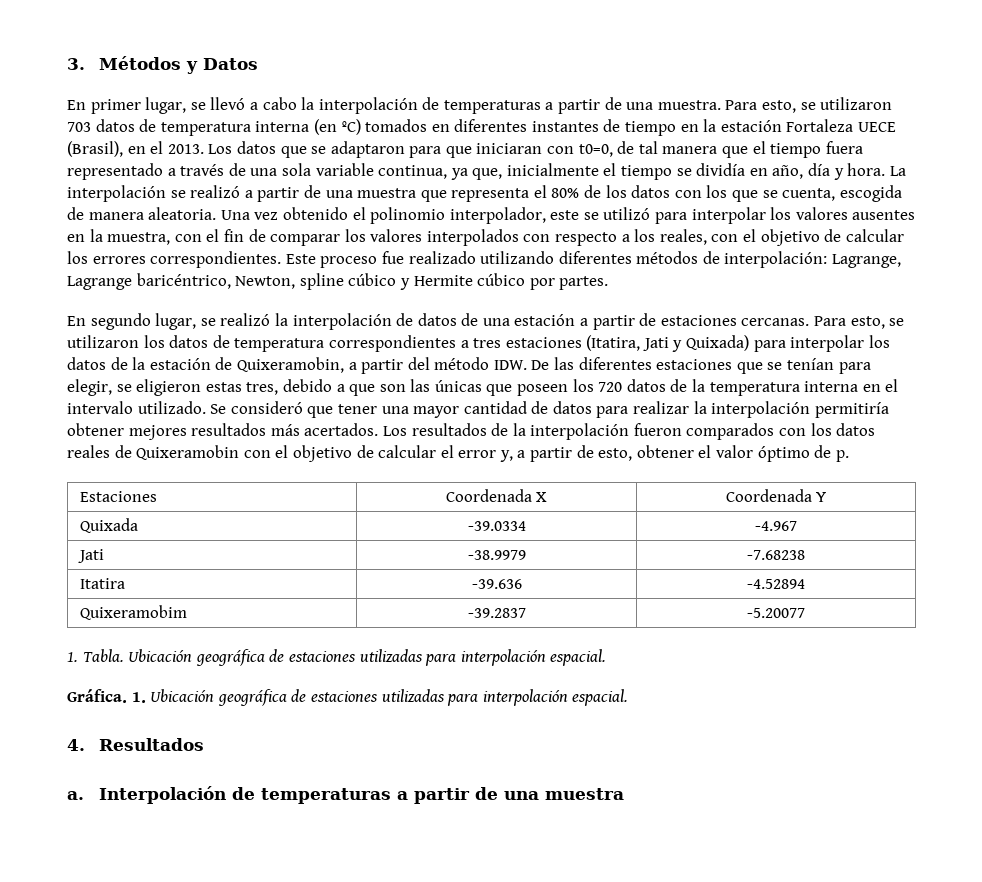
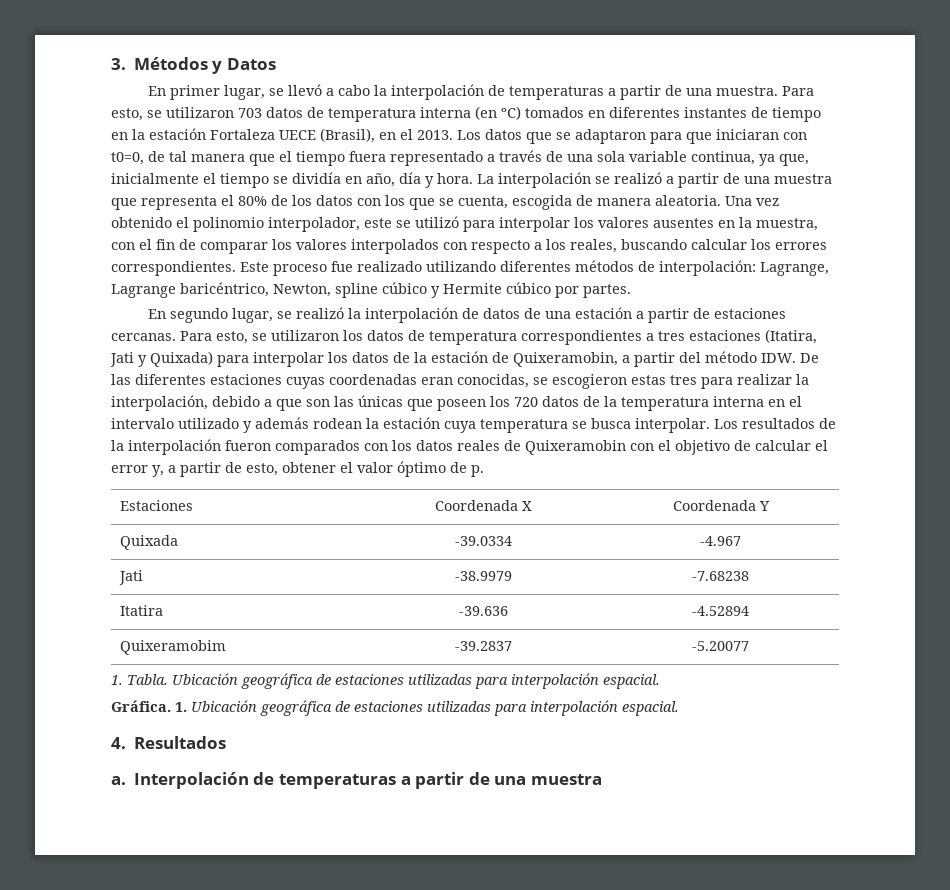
- Una vez obtenido el polinomio interpolador, este se utilizó para interpolar los valores ausentes en la muestra, con el fin de comparar los valores interpolados con respecto a los reales, con el objetivo de calcular los errores correspondientes.
+ Una vez obtenido el polinomio interpolador, este se utilizó para interpolar los valores ausentes en la muestra, con el fin de comparar los valores interpolados con respecto a los reales, buscando calcular los errores correspondientes.
- Para esto, se utilizaron los datos de temperatura correspondientes a tres estaciones (Itatira, Jati y Quixada) para interpolar los datos de la estación de Quixeramobin, a partir del método IDW. De las diferentes estaciones que se tenían para elegir, se eligieron estas tres, debido a que son las únicas que poseen los 720 datos de la temperatura interna en el intervalo utilizado. Se consideró que tener una mayor cantidad de datos para realizar la interpolación permitiría obtener mejores resultados más acertados.
+ Para esto, se utilizaron los datos de temperatura correspondientes a tres estaciones (Itatira, Jati y Quixada) para interpolar los datos de la estación de Quixeramobin, a partir del método IDW. De las diferentes estaciones cuyas coordenadas eran conocidas, se escogieron estas tres para realizar la interpolación, debido a que son las únicas que poseen los 720 datos de la temperatura interna en el intervalo utilizado y además rodean la estación cuya temperatura se busca interpolar.

